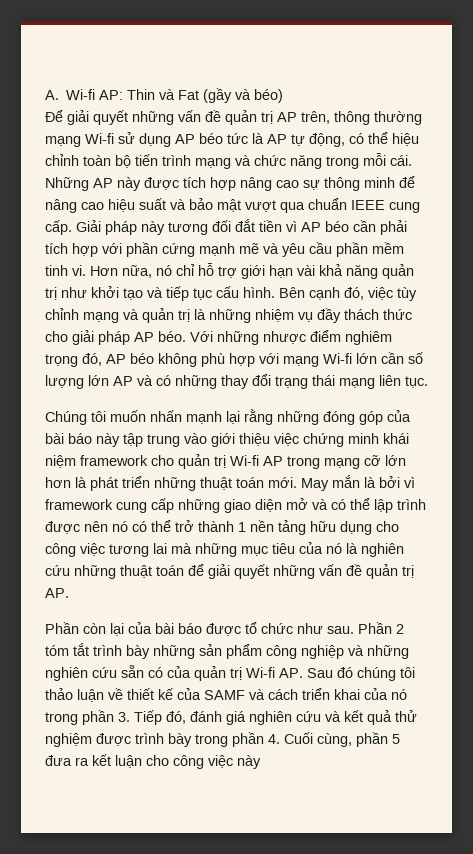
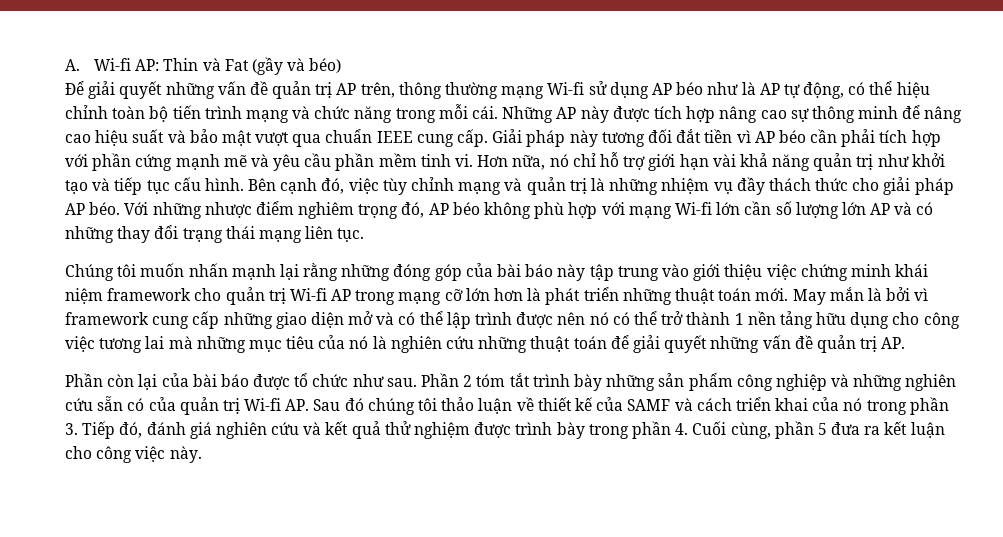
- Để giải quyết những vấn đề quản trị AP trên, thông thường mạng Wi-fi sử dụng AP béo tức là AP tự động, có thể hiệu chỉnh toàn bộ tiến trình mạng và chức năng trong mỗi cái.
+ Để giải quyết những vấn đề quản trị AP trên, thông thường mạng Wi-fi sử dụng AP béo như là AP tự động, có thể hiệu chỉnh toàn bộ tiến trình mạng và chức năng trong mỗi cái.
- Phần 2 tóm tắt trình bày những sản phẩm công nghiệp và những nghiên cứu sẵn có của quản trị Wi-fi AP. Sau đó chúng tôi thảo luận về thiết kế của SAMF và cách triển khai của nó trong phần 3. Tiếp đó, đánh giá nghiên cứu và kết quả thử nghiệm được trình bày trong phần 4. Cuối cùng, phần 5 đưa ra kết luận cho công việc này
+ Phần 2 tóm tắt trình bày những sản phẩm công nghiệp và những nghiên cứu sẵn có của quản trị Wi-fi AP. Sau đó chúng tôi thảo luận về thiết kế của SAMF và cách triển khai của nó trong phần 3. Tiếp đó, đánh giá nghiên cứu và kết quả thử nghiệm được trình bày trong phần 4. Cuối cùng, phần 5 đưa ra kết luận cho công việc này.

